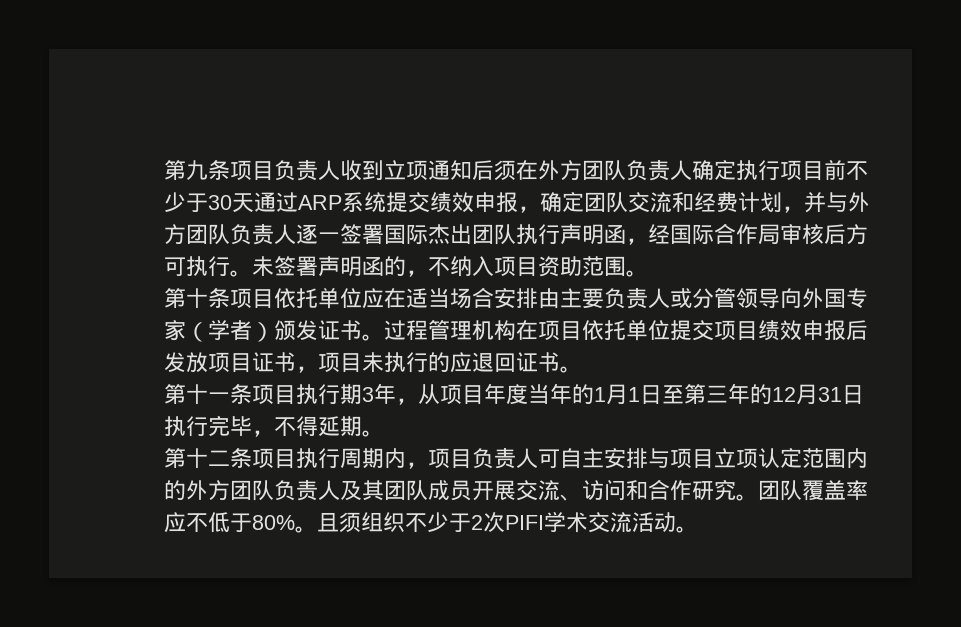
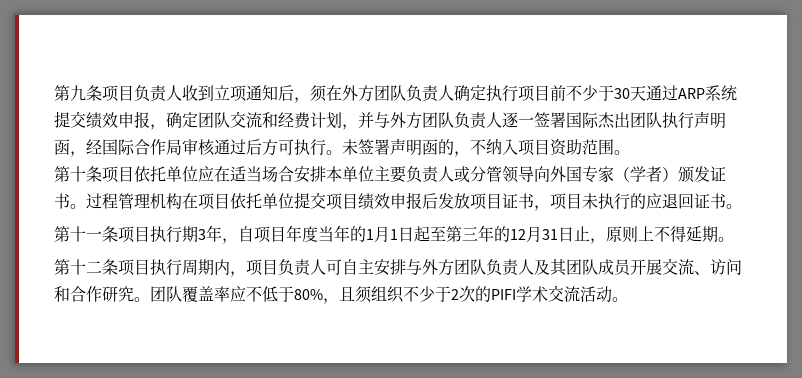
- 第九条项目负责人收到立项通知后须在外方团队负责人确定执行项目前不少于30天通过ARP系统提交绩效申报，确定团队交流和经费计划，并与外方团队负责人逐一签署国际杰出团队执行声明函，经国际合作局审核后方可执行。
+ 第九条项目负责人收到立项通知后，须在外方团队负责人确定执行项目前不少于30天通过ARP系统提交绩效申报，确定团队交流和经费计划，并与外方团队负责人逐一签署国际杰出团队执行声明函，经国际合作局审核通过后方可执行。
- 第十条项目依托单位应在适当场合安排由主要负责人或分管领导向外国专家（学者）颁发证书。
+ 第十条项目依托单位应在适当场合安排本单位主要负责人或分管领导向外国专家（学者）颁发证书。
- 第十一条项目执行期3年，从项目年度当年的1月1日至第三年的12月31日执行完毕，不得延期。
+ 第十一条项目执行期3年，自项目年度当年的1月1日起至第三年的12月31日止，原则上不得延期。
- 第十二条项目执行周期内，项目负责人可自主安排与项目立项认定范围内的外方团队负责人及其团队成员开展交流、访问和合作研究。
+ 第十二条项目执行周期内，项目负责人可自主安排与外方团队负责人及其团队成员开展交流、访问和合作研究。
- 团队覆盖率应不低于80%。且须组织不少于2次PIFI学术交流活动。
+ 团队覆盖率应不低于80%，且须组织不少于2次的PIFI学术交流活动。

